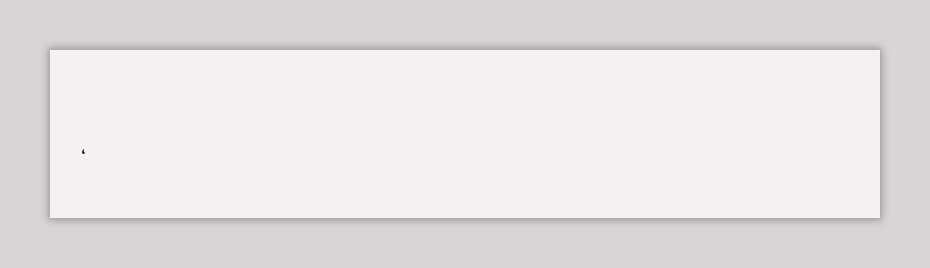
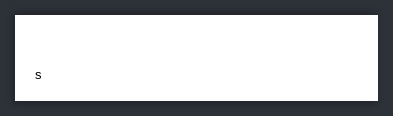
- ‘
+ s

